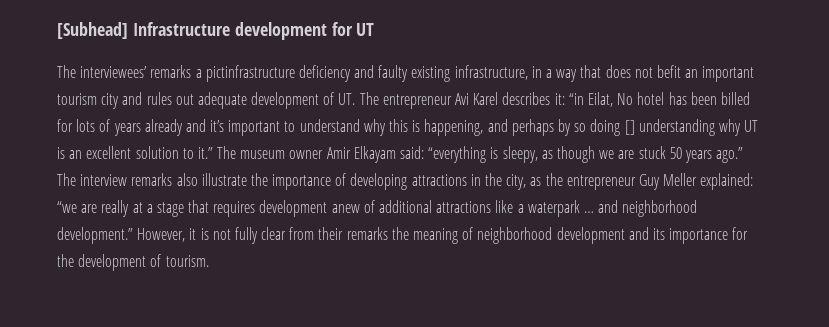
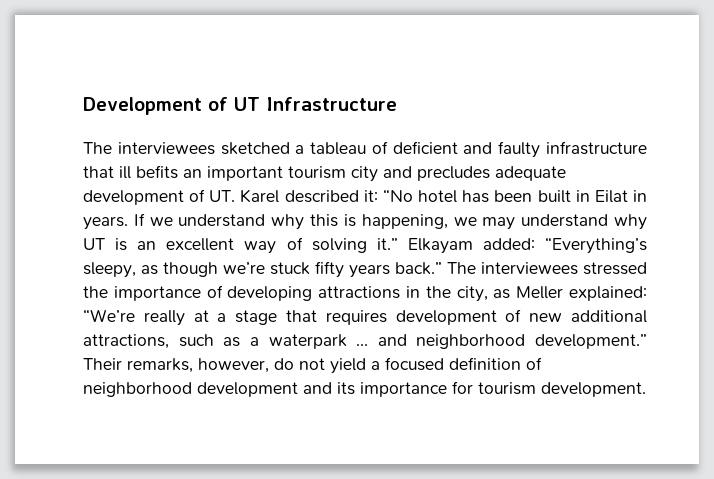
- [Subhead] Infrastructure development for UT
- The interviewees’ remarks a pictinfrastructure deficiency and faulty existing infrastructure, in a way that does not befit an important tourism city and rules out adequate development of UT. The entrepreneur Avi Karel describes it: “in Eilat, No hotel has been billed for lots of years already and it’s important to understand why this is happening, and perhaps by so doing [] understanding why UT is an excellent solution to it.” The museum owner Amir Elkayam said: “everything is sleepy, as though we are stuck 50 years ago.” The interview remarks also illustrate the importance of developing attractions in the city, as the entrepreneur Guy Meller explained: “we are really at a stage that requires development anew of additional attractions like a waterpark … and neighborhood development.”
+ Development of UT Infrastructure
+ The interviewees sketched a tableau of deficient and faulty infrastructure that ill befits an important tourism city and precludes adequate development of UT. Karel described it: “No hotel has been built in Eilat in years. If we understand why this is happening, we may understand why UT is an excellent way of solving it.” Elkayam added: “Everything’s sleepy, as though we’re stuck fifty years back.” The interviewees stressed the importance of developing attractions in the city, as Meller explained: “We’re really at a stage that requires development of new additional attractions, such as a waterpark … and neighborhood development.”
- However, it is not fully clear from their remarks the meaning of neighborhood development and its importance for the development of tourism.
+ Their remarks, however, do not yield a focused definition of neighborhood development and its importance for tourism development.

